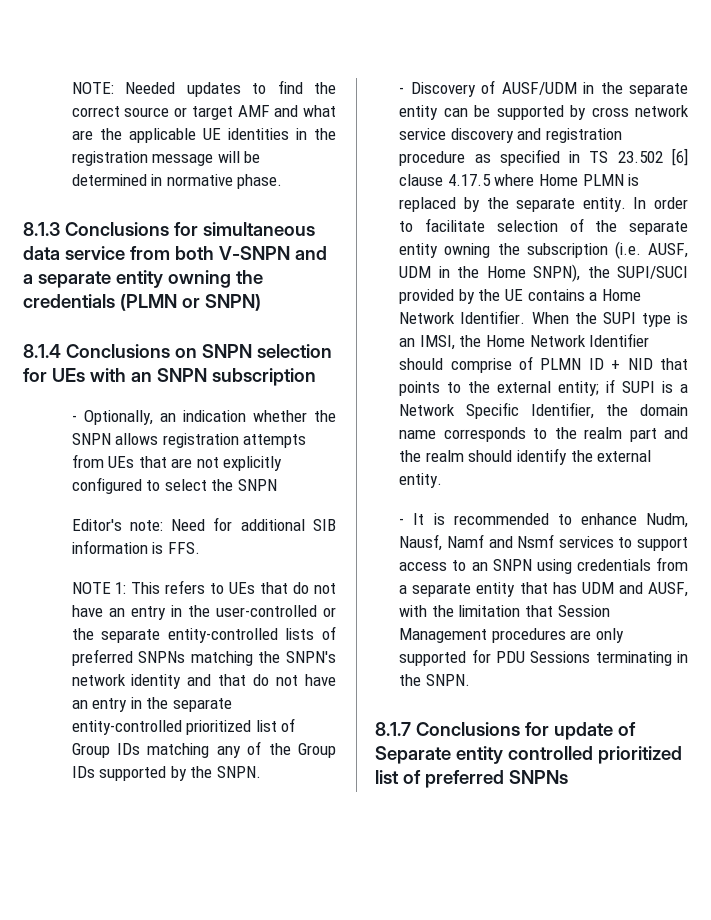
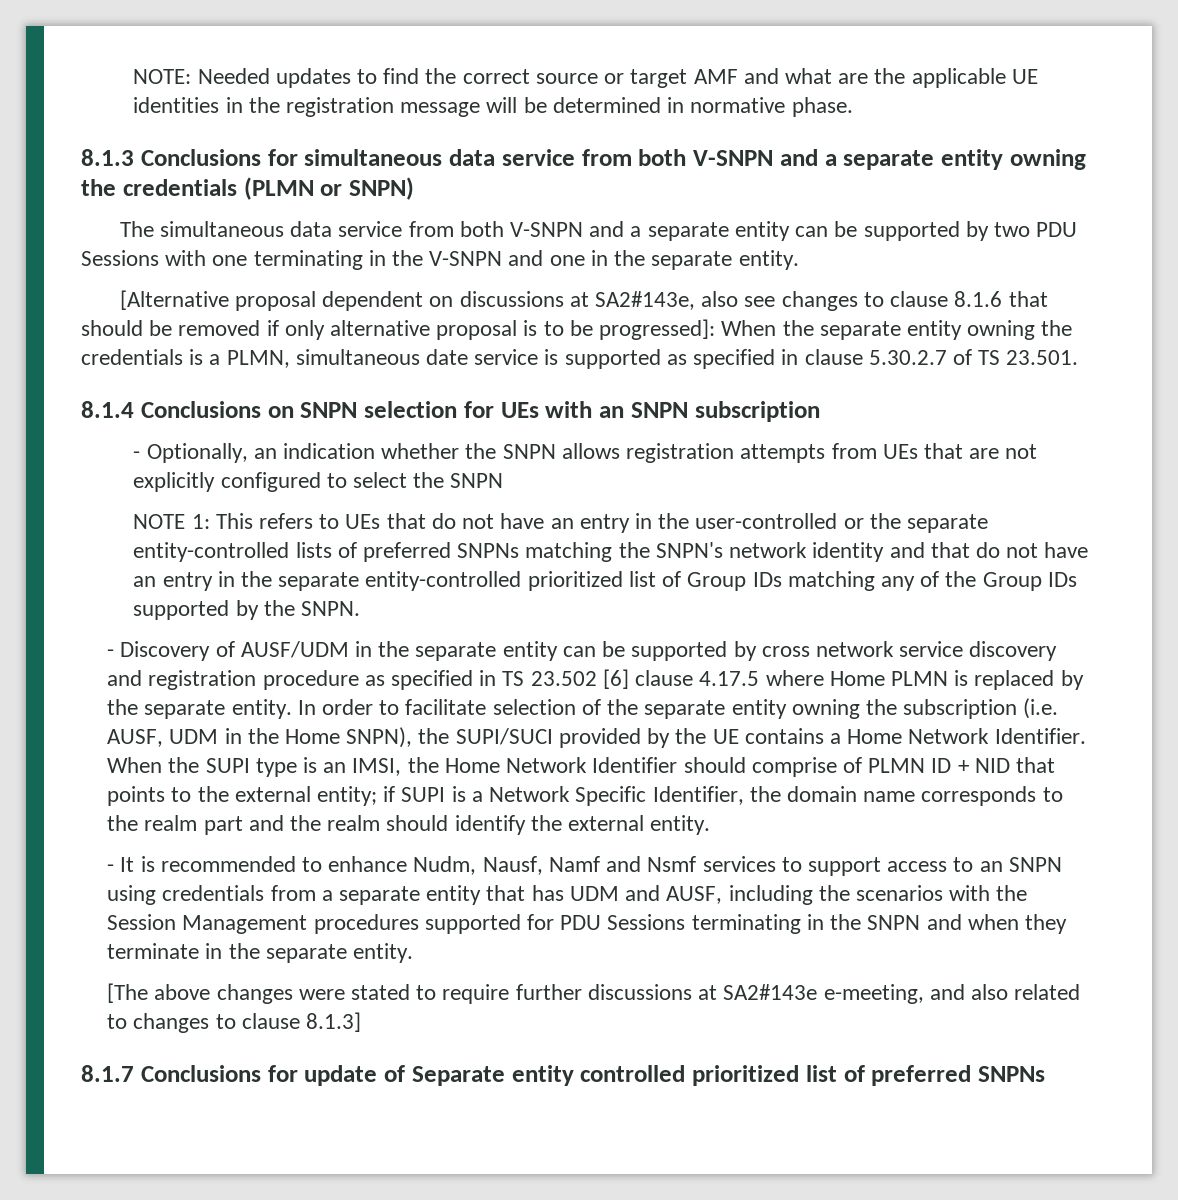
+ The simultaneous data service from both V-SNPN and a separate entity can be supported by two PDU Sessions with one terminating in the V-SNPN and one in the separate entity.
+ [Alternative proposal dependent on discussions at SA2#143e, also see changes to clause 8.1.6 that should be removed if only alternative proposal is to be progressed]: When the separate entity owning the credentials is a PLMN, simultaneous date service is supported as specified in clause 5.30.2.7 of TS 23.501.
- Editor's note: Need for additional SIB information is FFS.
- - It is recommended to enhance Nudm, Nausf, Namf and Nsmf services to support access to an SNPN using credentials from a separate entity that has UDM and AUSF, with the limitation that Session Management procedures are only supported for PDU Sessions terminating in the SNPN.
+ - It is recommended to enhance Nudm, Nausf, Namf and Nsmf services to support access to an SNPN using credentials from a separate entity that has UDM and AUSF, including the scenarios with the Session Management procedures supported for PDU Sessions terminating in the SNPN and when they terminate in the separate entity.
+ [The above changes were stated to require further discussions at SA2#143e e-meeting, and also related to changes to clause 8.1.3]

